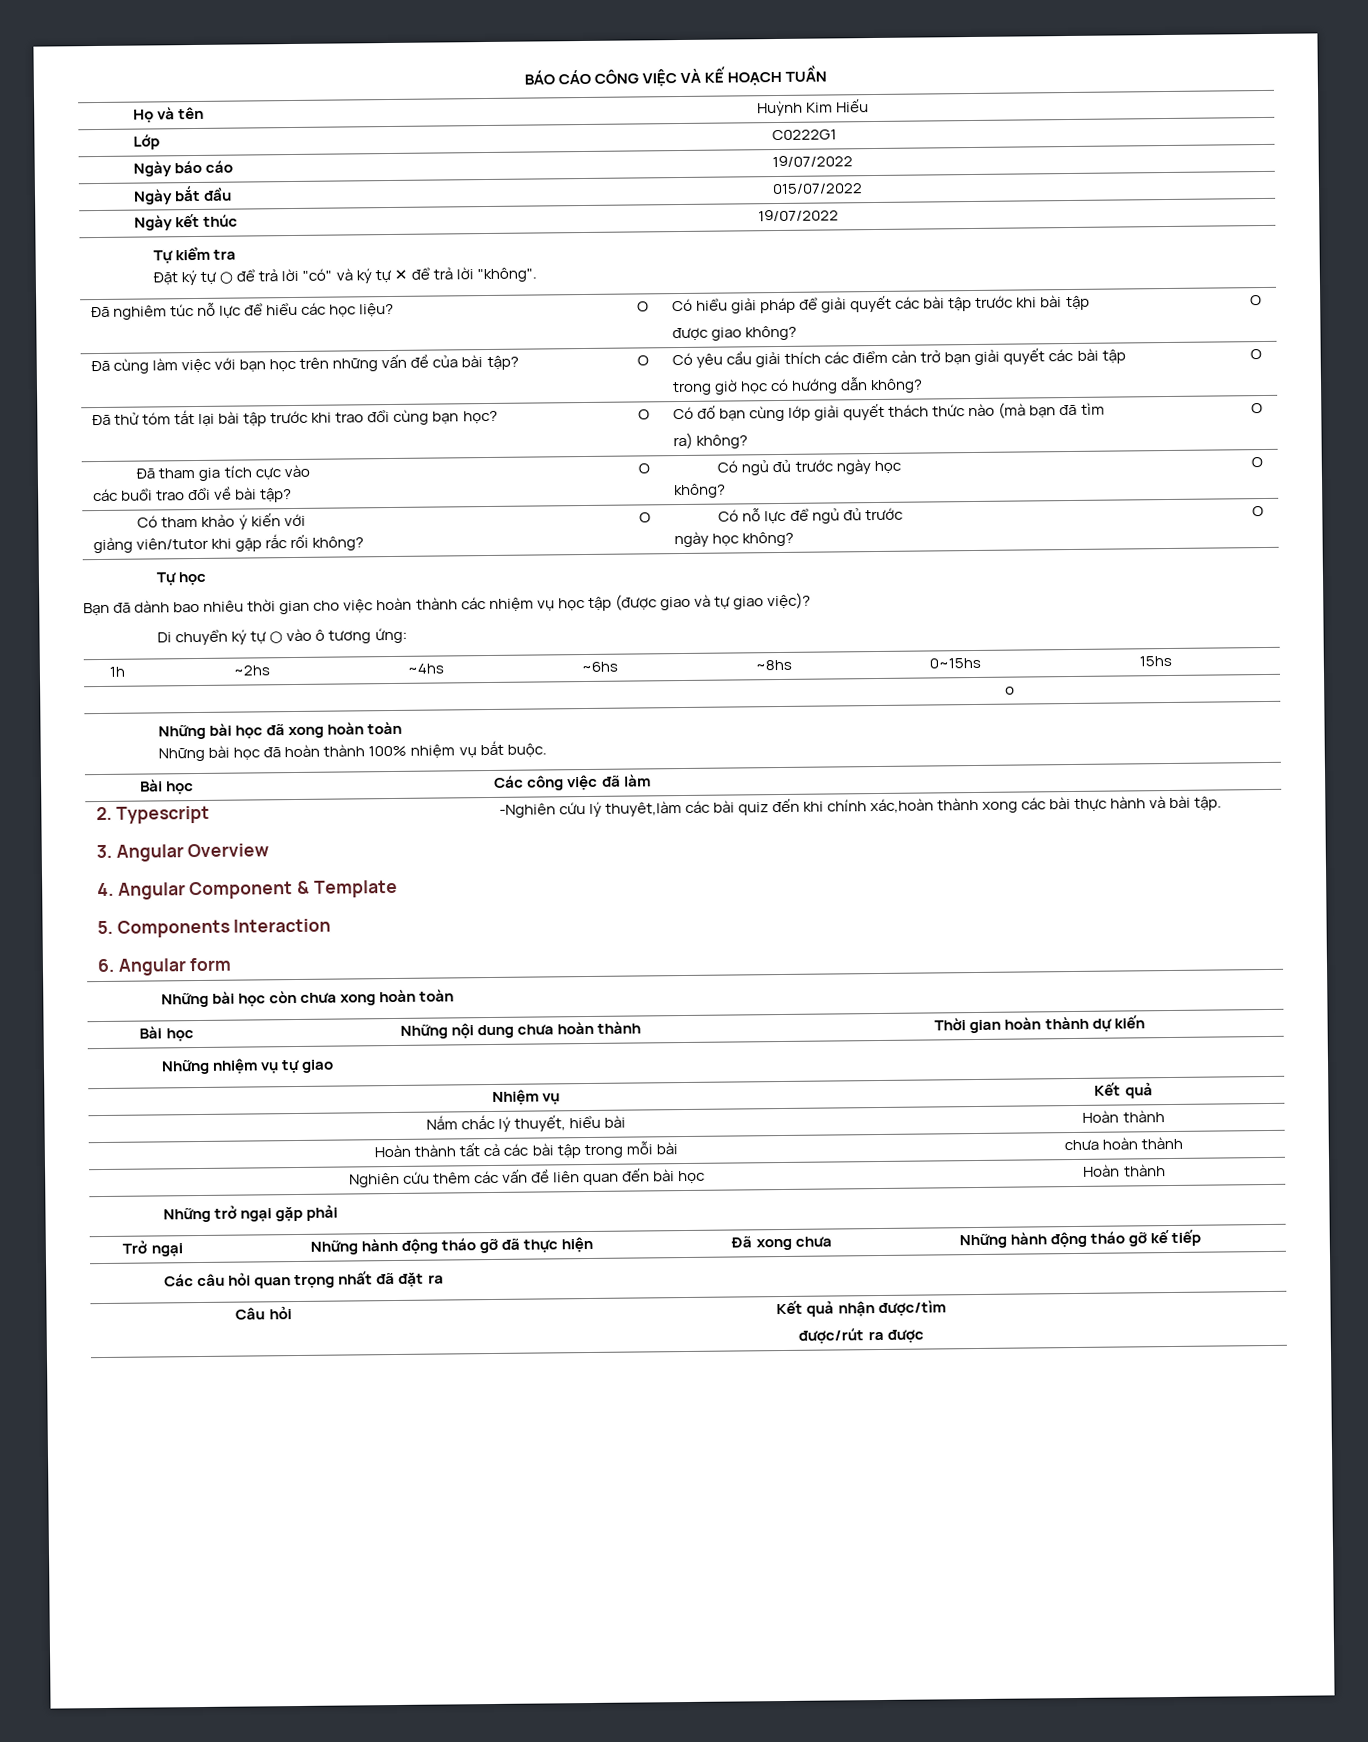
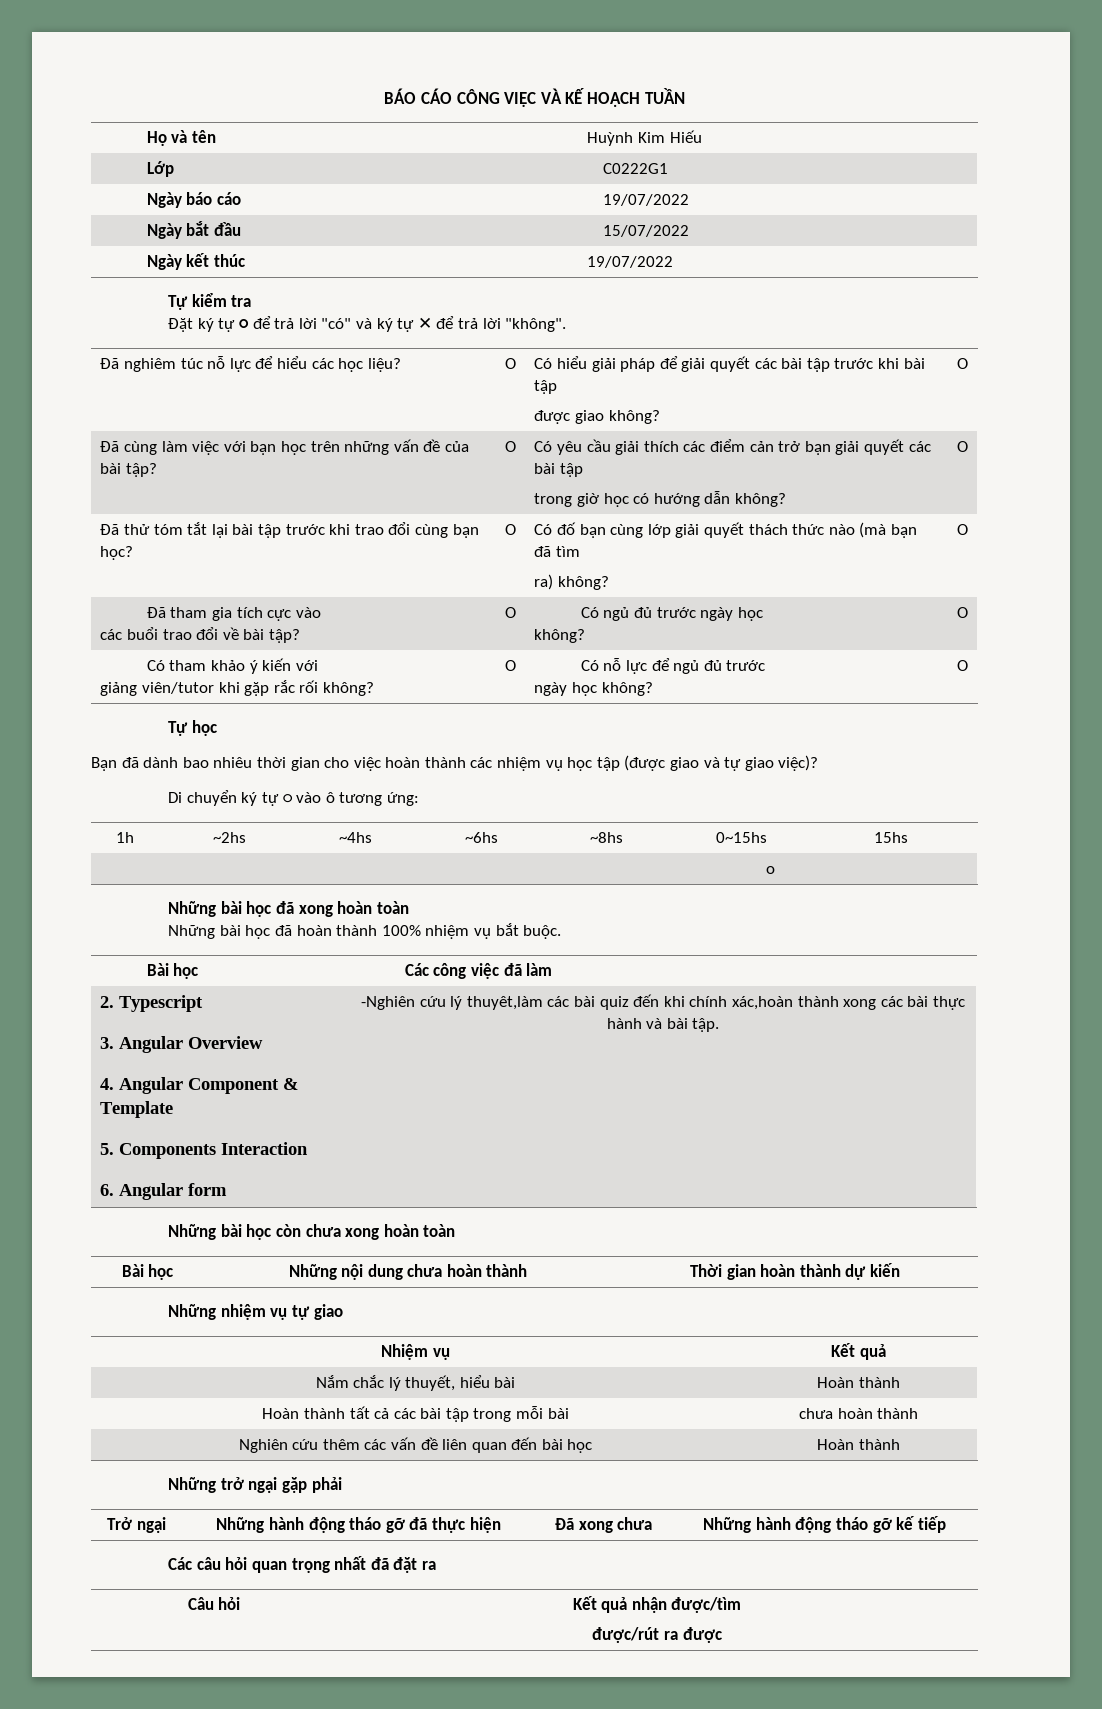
- Ngày bắt đầu | 015/07/2022
+ Ngày bắt đầu | 15/07/2022

